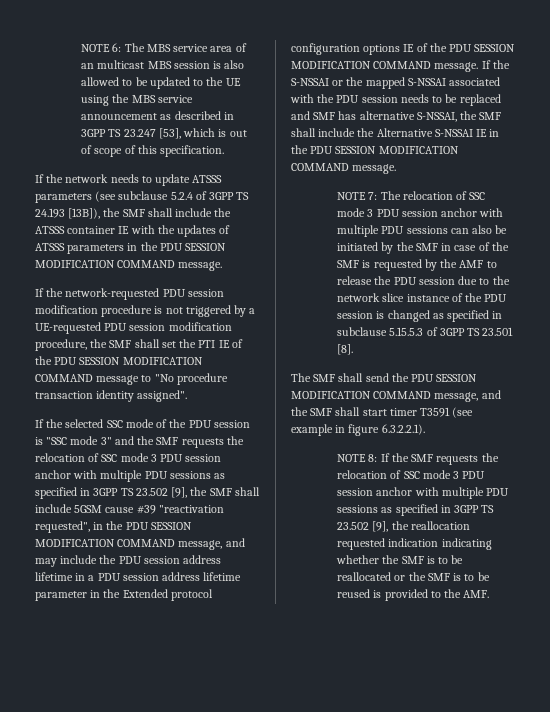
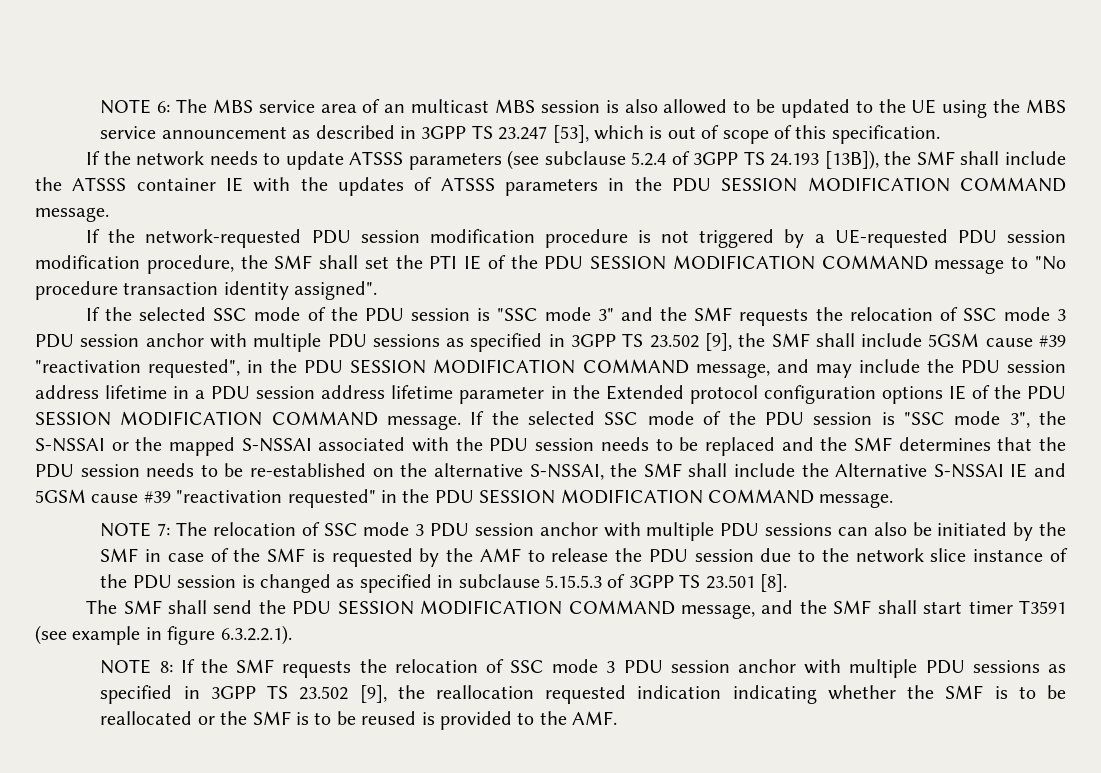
- If the S-NSSAI or the mapped S-NSSAI associated with the PDU session needs to be replaced and SMF has alternative S-NSSAI, the SMF shall include the Alternative S-NSSAI IE in the PDU SESSION MODIFICATION COMMAND message.
+ If the selected SSC mode of the PDU session is "SSC mode 3", the S-NSSAI or the mapped S-NSSAI associated with the PDU session needs to be replaced and the SMF determines that the PDU session needs to be re-established on the alternative S-NSSAI, the SMF shall include the Alternative S-NSSAI IE and 5GSM cause #39 "reactivation requested" in the PDU SESSION MODIFICATION COMMAND message.

